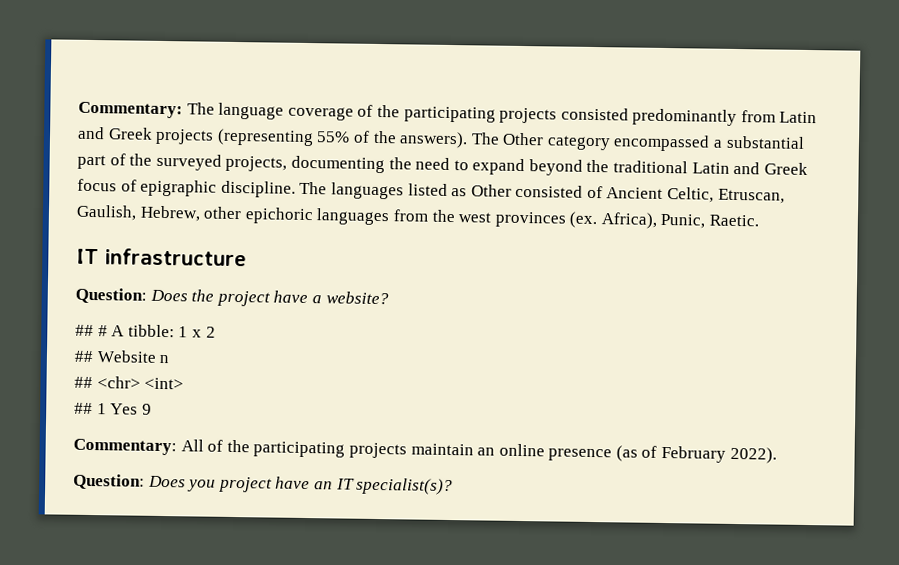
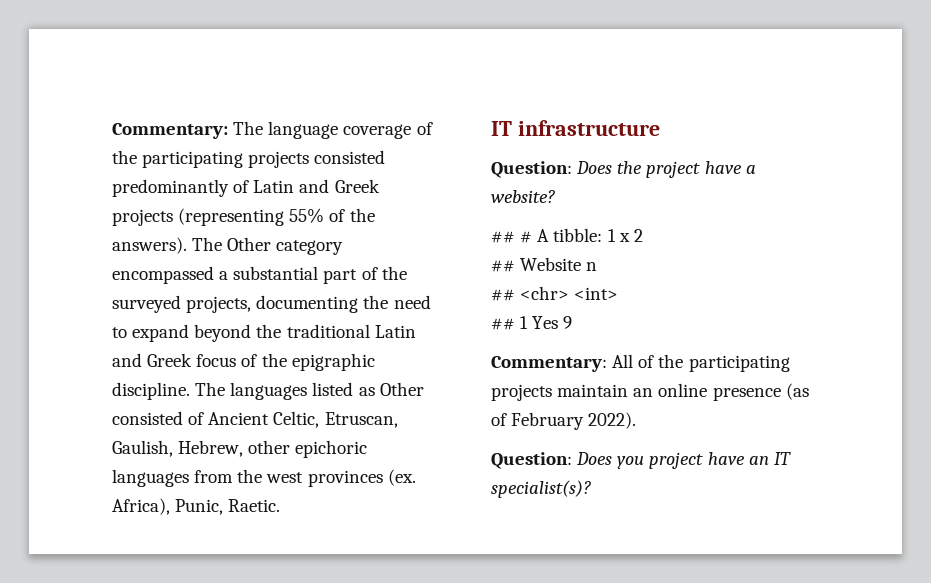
- Commentary: The language coverage of the participating projects consisted predominantly from Latin and Greek projects (representing 55% of the answers).
+ Commentary: The language coverage of the participating projects consisted predominantly of Latin and Greek projects (representing 55% of the answers).
- The Other category encompassed a substantial part of the surveyed projects, documenting the need to expand beyond the traditional Latin and Greek focus of epigraphic discipline.
+ The Other category encompassed a substantial part of the surveyed projects, documenting the need to expand beyond the traditional Latin and Greek focus of the epigraphic discipline.

